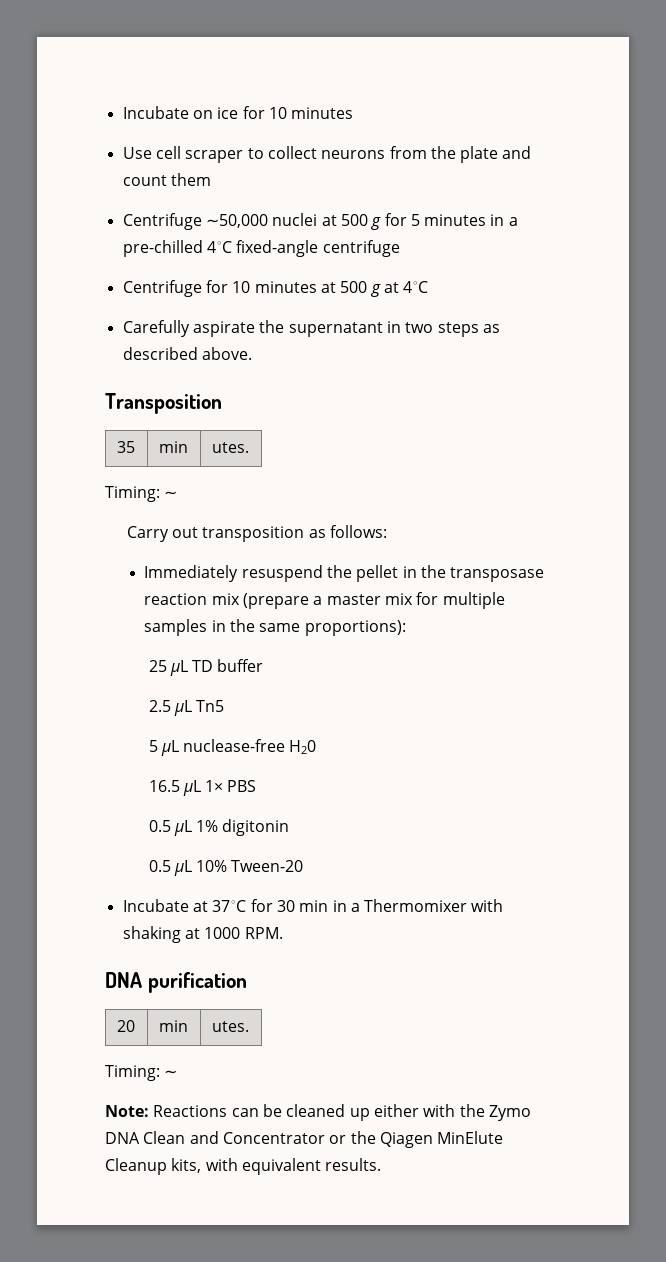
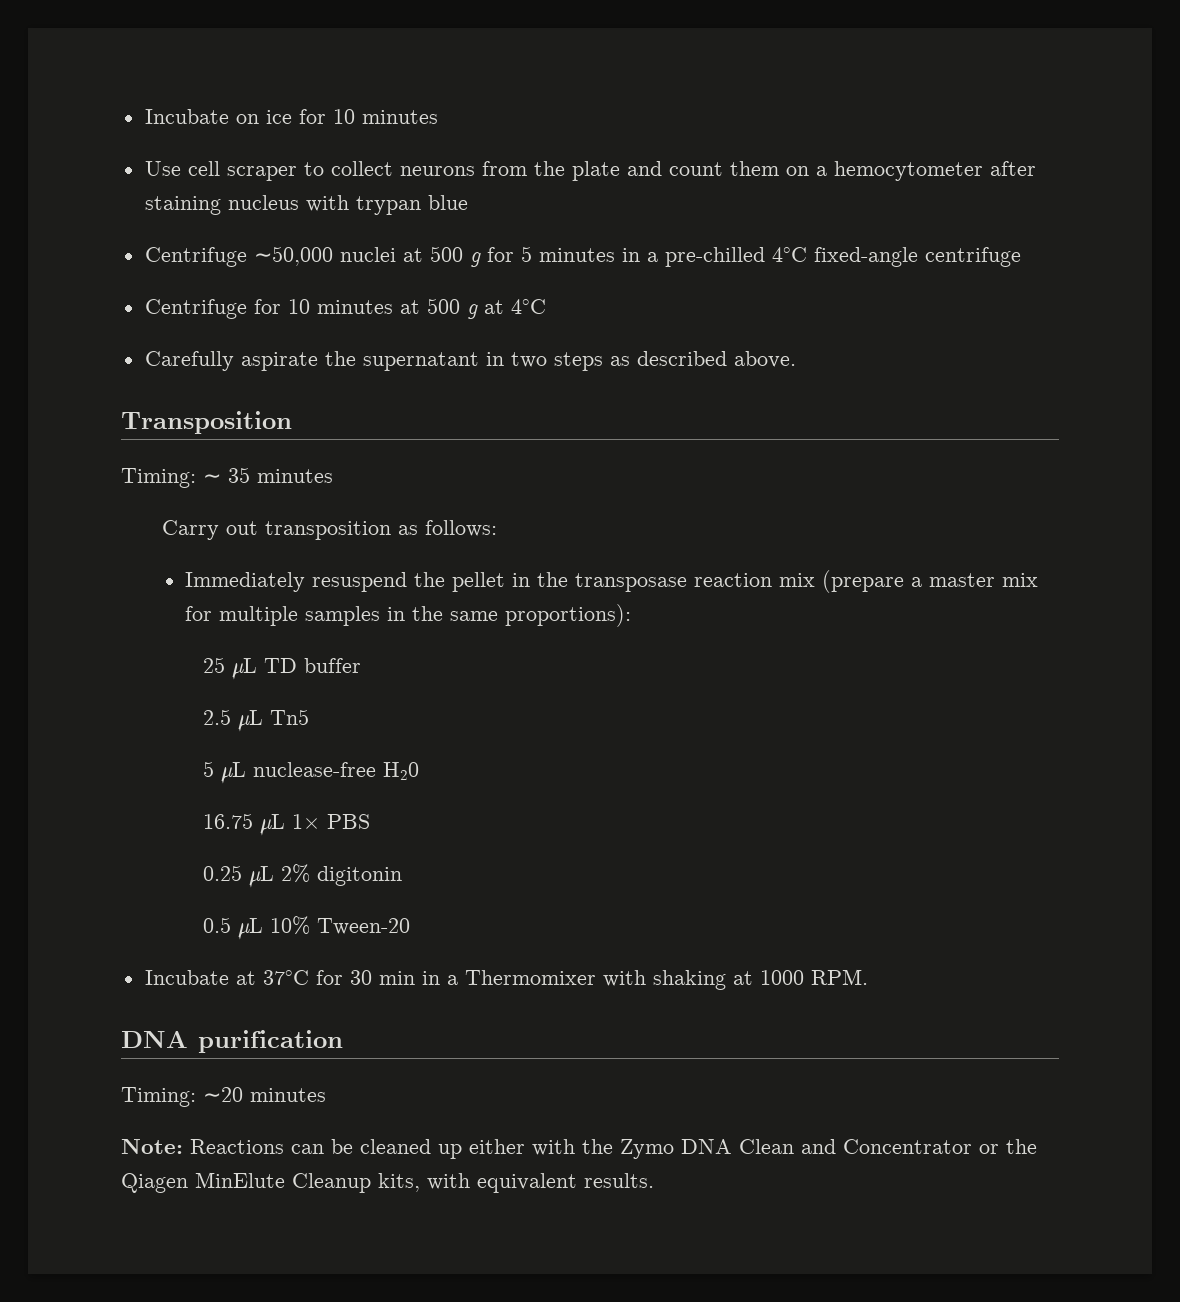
- Use cell scraper to collect neurons from the plate and count them
+ Use cell scraper to collect neurons from the plate and count them on a hemocytometer after staining nucleus with trypan blue
- 35 | min | utes.
- Timing: ∼
+ Timing: ∼ 35 minutes
- 16.5 µL 1× PBS
+ 16.75 µL 1× PBS
- 0.5 µL 1% digitonin
+ 0.25 µL 2% digitonin
- 20 | min | utes.
- Timing: ∼
+ Timing: ∼20 minutes

